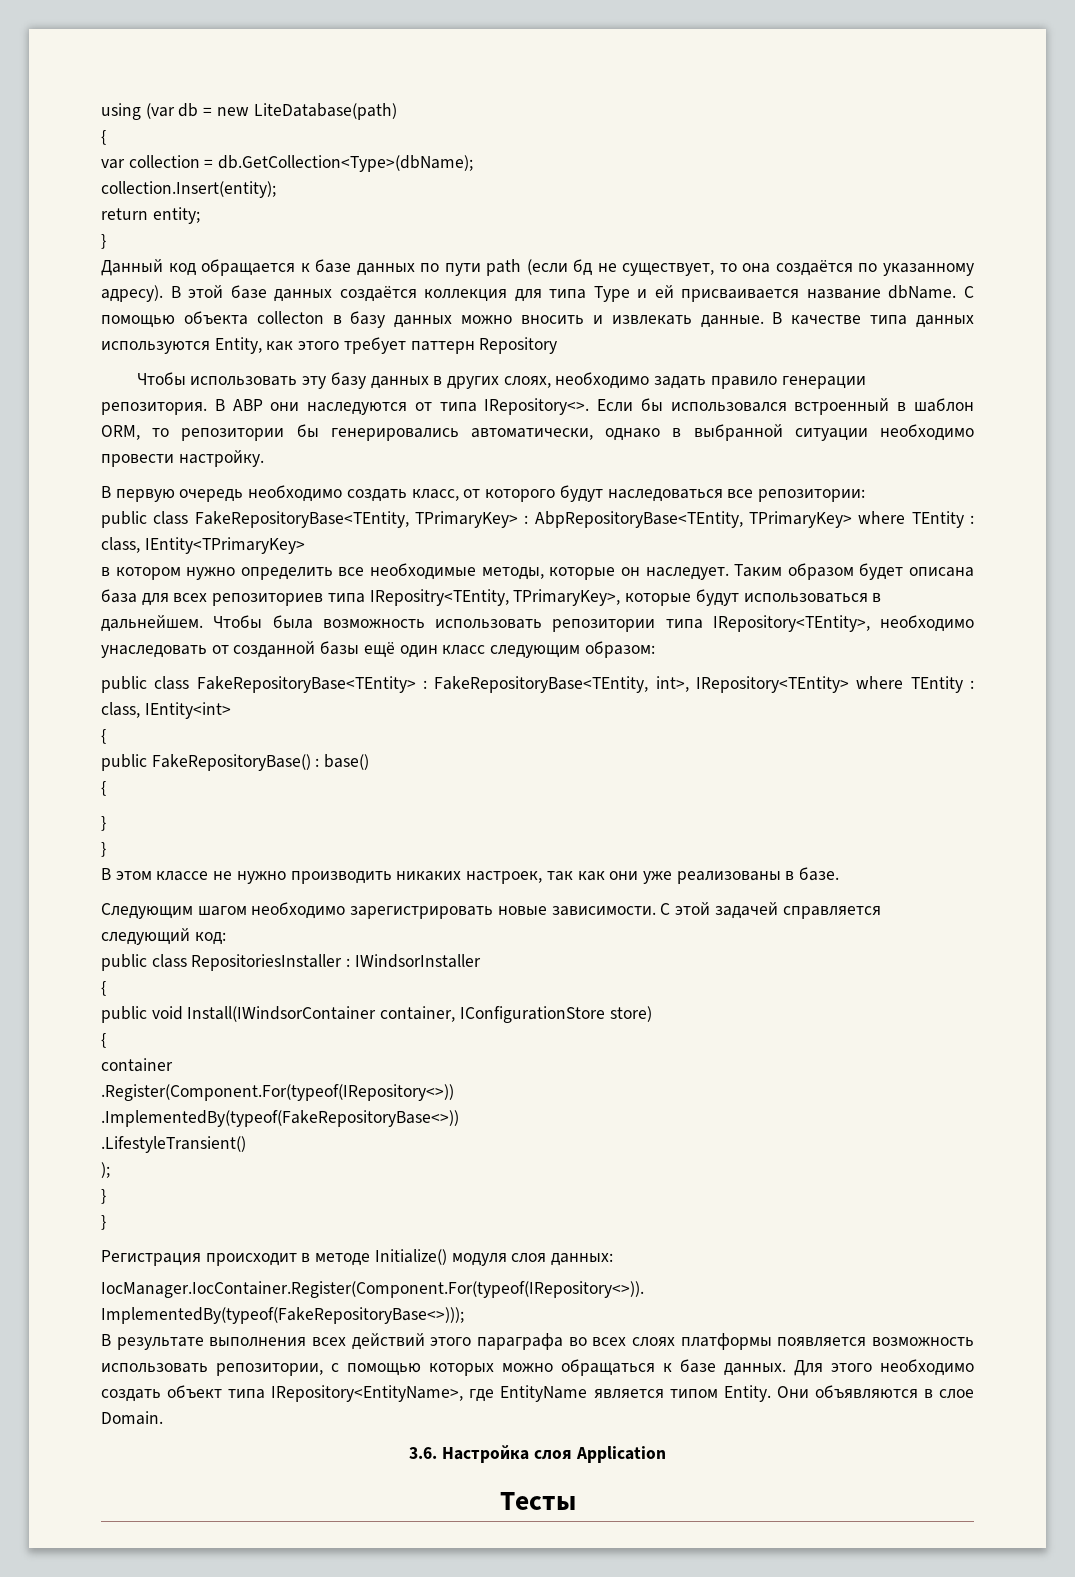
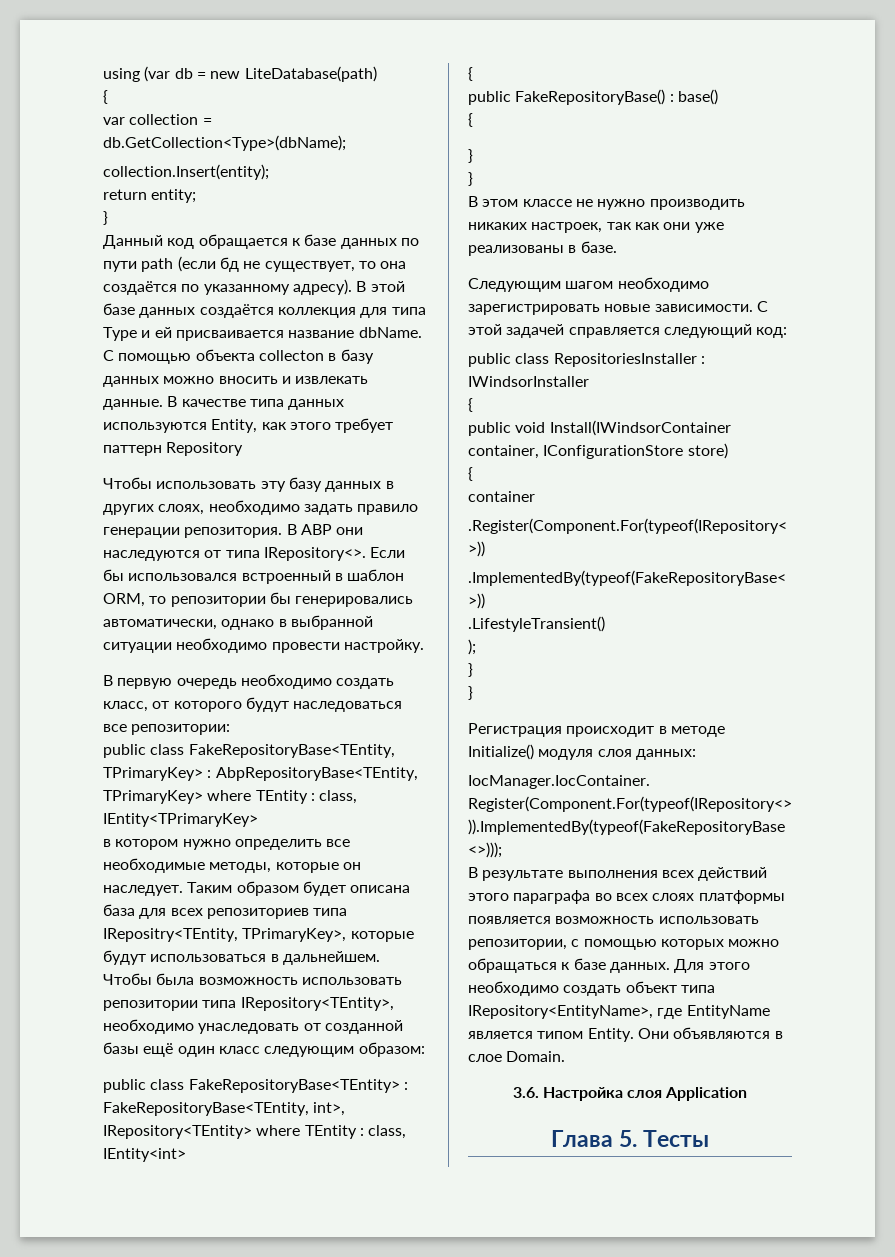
- Тесты
+ Глава 5. Тесты

